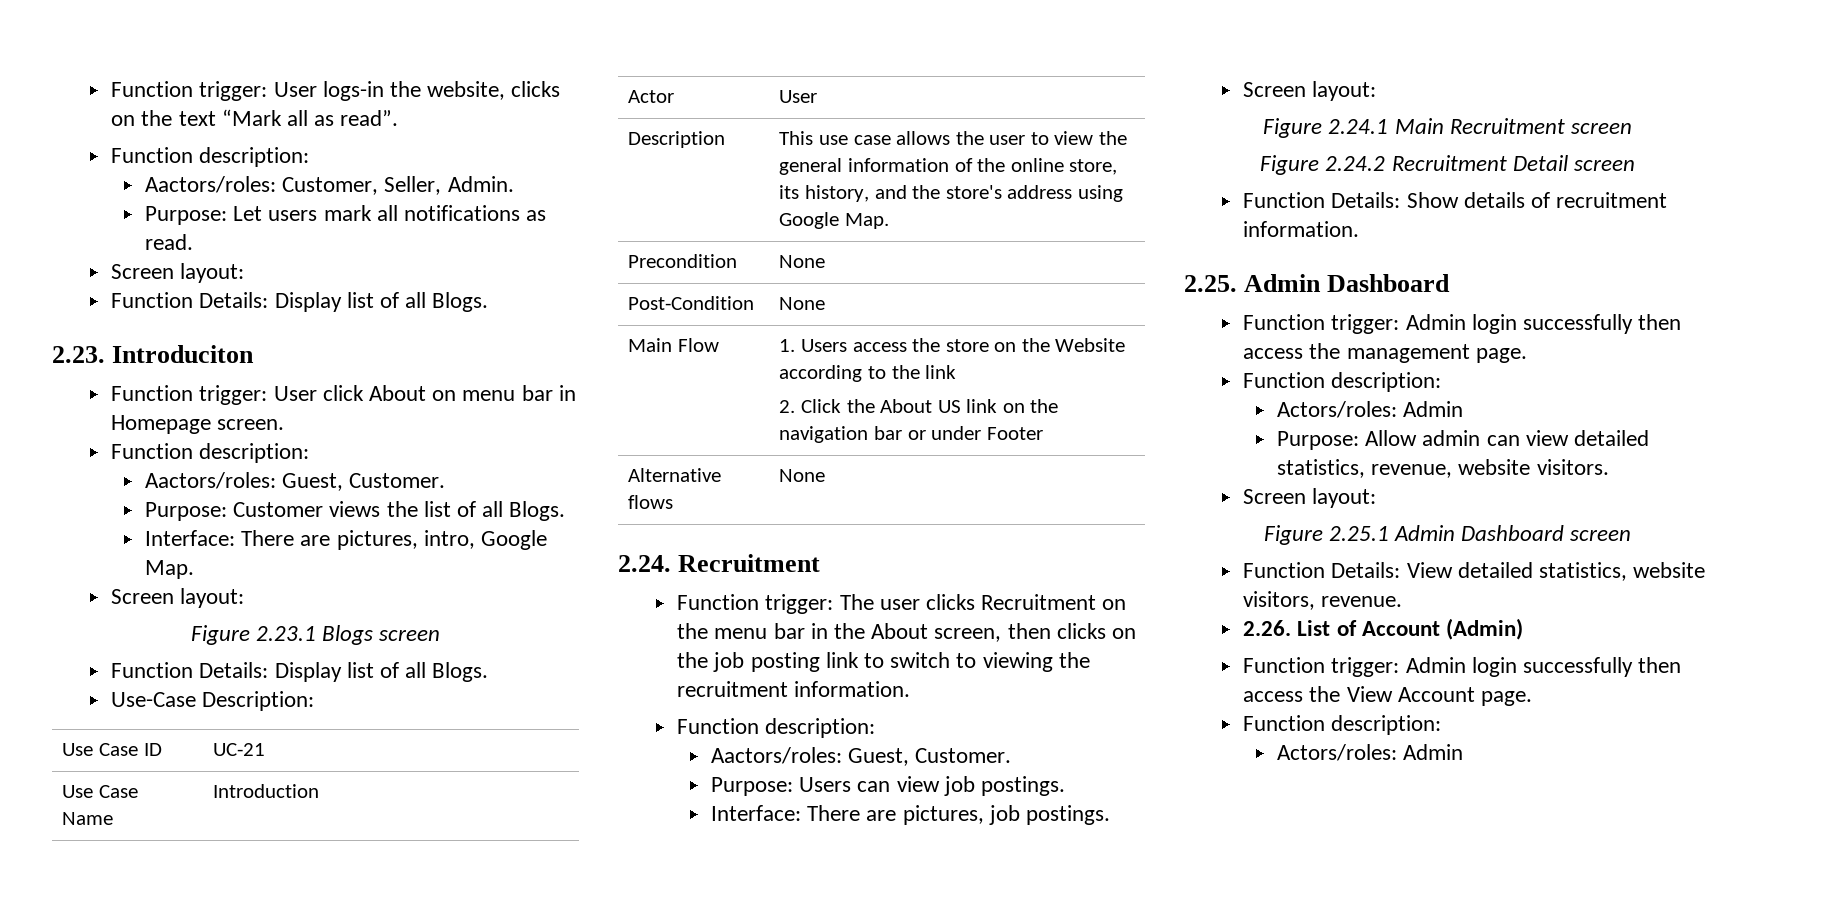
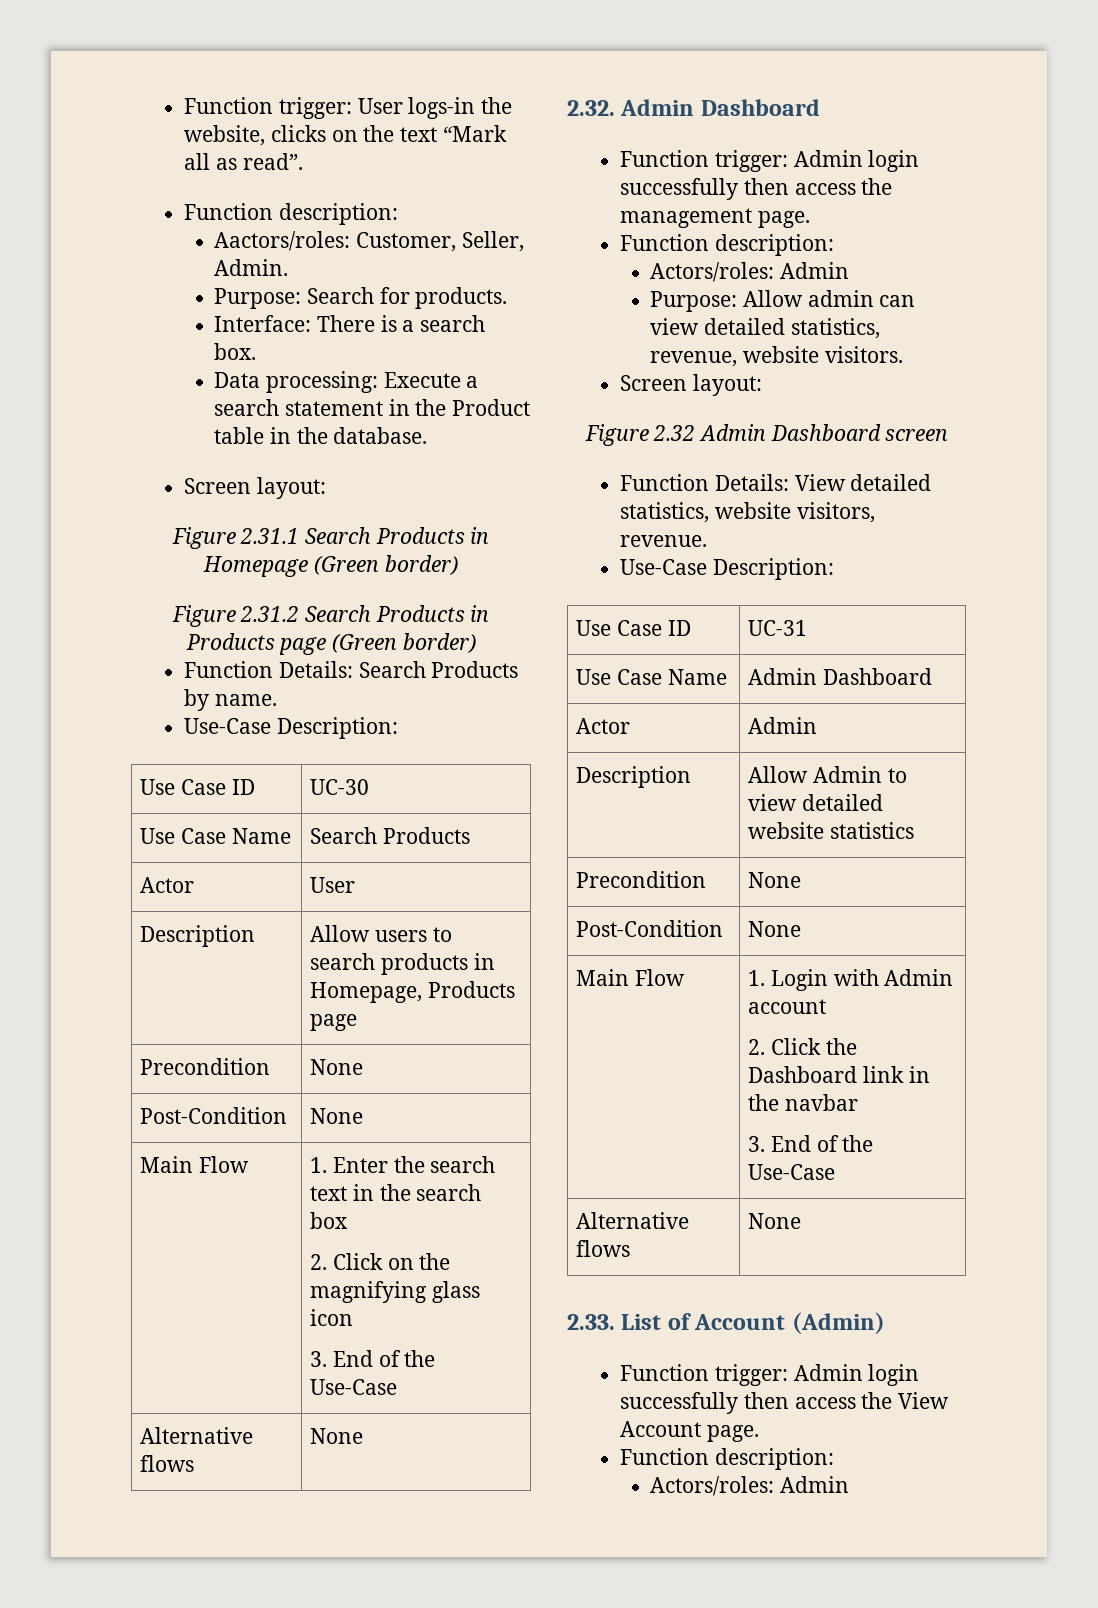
- Purpose: Let users mark all notifications as read.
+ Purpose: Search for products.
+ Interface: There is a search box.
+ Data processing: Execute a search statement in the Product table in the database.
  Screen layout:
- Function Details: Display list of all Blogs.
- 2.23. Introduciton
- Function trigger: User click About on menu bar in Homepage screen.
- Function description:
- Aactors/roles: Guest, Customer.
- Purpose: Customer views the list of all Blogs.
- Interface: There are pictures, intro, Google Map.
- Screen layout:
- Figure 2.23.1 Blogs screen
- Function Details: Display list of all Blogs.
+ Figure 2.31.1 Search Products in Homepage (Green border)
+ Figure 2.31.2 Search Products in Products page (Green border)
+ Function Details: Search Products by name.
  Use-Case Description:
- Use Case ID | UC-21
- Use Case Name | Introduction
+ Use Case ID | UC-30
+ Use Case Name | Search Products
- Description | This use case allows the user to view the general information of the online store, its history, and the store's address using Google Map.
+ Description | Allow users to search products in Homepage, Products page
  Precondition | None
  Post-Condition | None
- Main Flow | 1. Users access the store on the Website according to the link
- 2. Click the About US link on the navigation bar or under Footer
+ Main Flow | 1. Enter the search text in the search box
+ 2. Click on the magnifying glass icon
+ 3. End of the Use-Case
  Alternative flows | None
- 2.24. Recruitment
- Function trigger: The user clicks Recruitment on the menu bar in the About screen, then clicks on the job posting link to switch to viewing the recruitment information.
- Function description:
- Aactors/roles: Guest, Customer.
- Purpose: Users can view job postings.
- Interface: There are pictures, job postings.
- Screen layout:
- Figure 2.24.1 Main Recruitment screen
- Figure 2.24.2 Recruitment Detail screen
- Function Details: Show details of recruitment information.
- 2.25. Admin Dashboard
+ 2.32. Admin Dashboard
- Figure 2.25.1 Admin Dashboard screen
+ Figure 2.32 Admin Dashboard screen
  Function Details: View detailed statistics, website visitors, revenue.
- 2.26. List of Account (Admin)
+ Use-Case Description:
+ Use Case ID | UC-31
+ Use Case Name | Admin Dashboard
+ Actor | Admin
+ Description | Allow Admin to view detailed website statistics
+ Precondition | None
+ Post-Condition | None
+ Main Flow | 1. Login with Admin account
+ 2. Click the Dashboard link in the navbar
+ 3. End of the Use-Case
+ Alternative flows | None
+ 2.33. List of Account (Admin)

